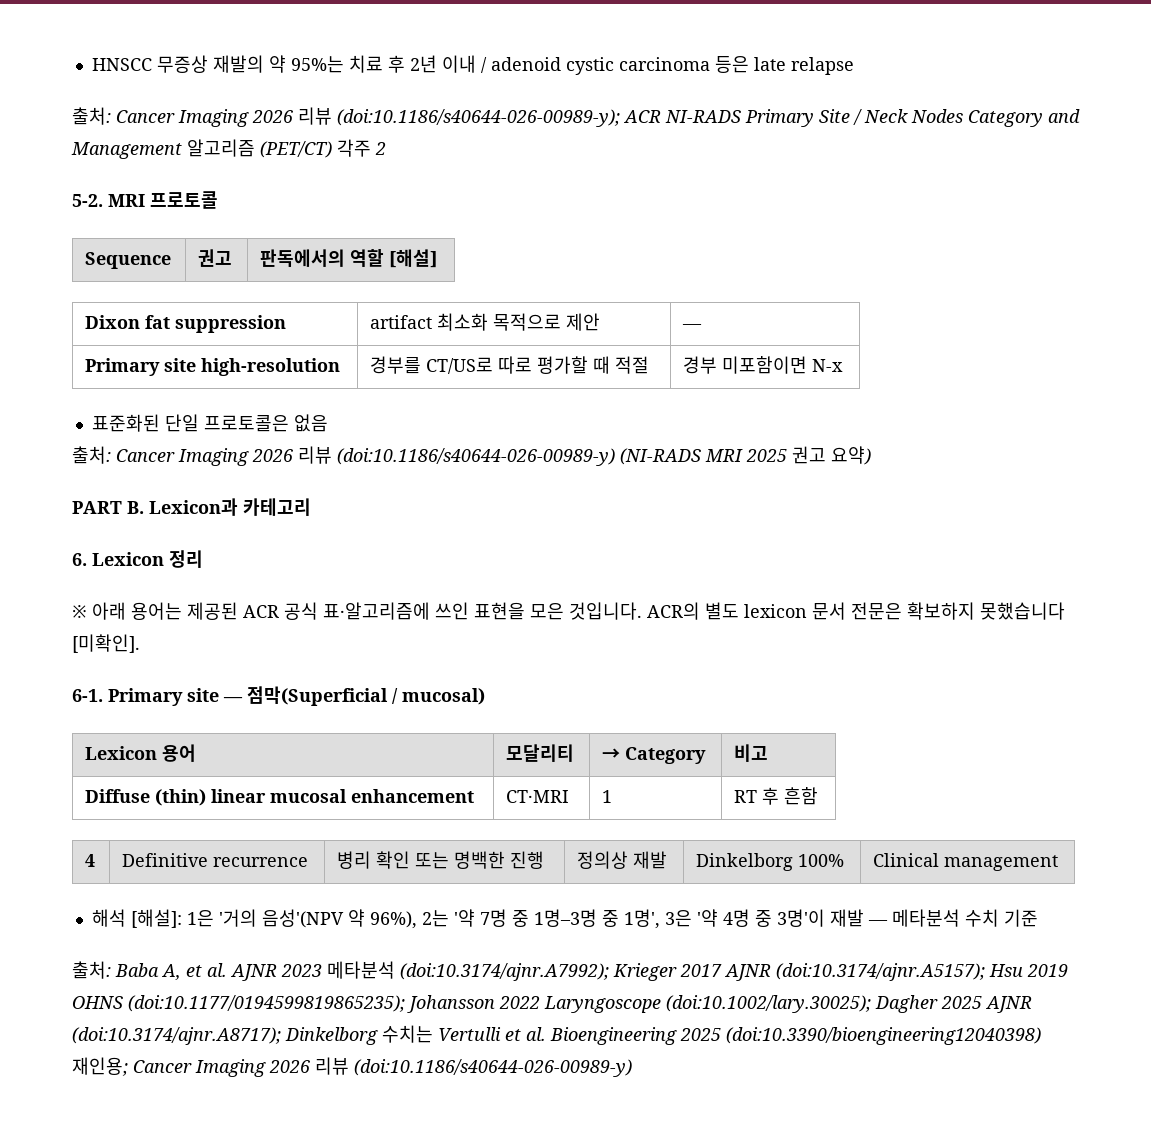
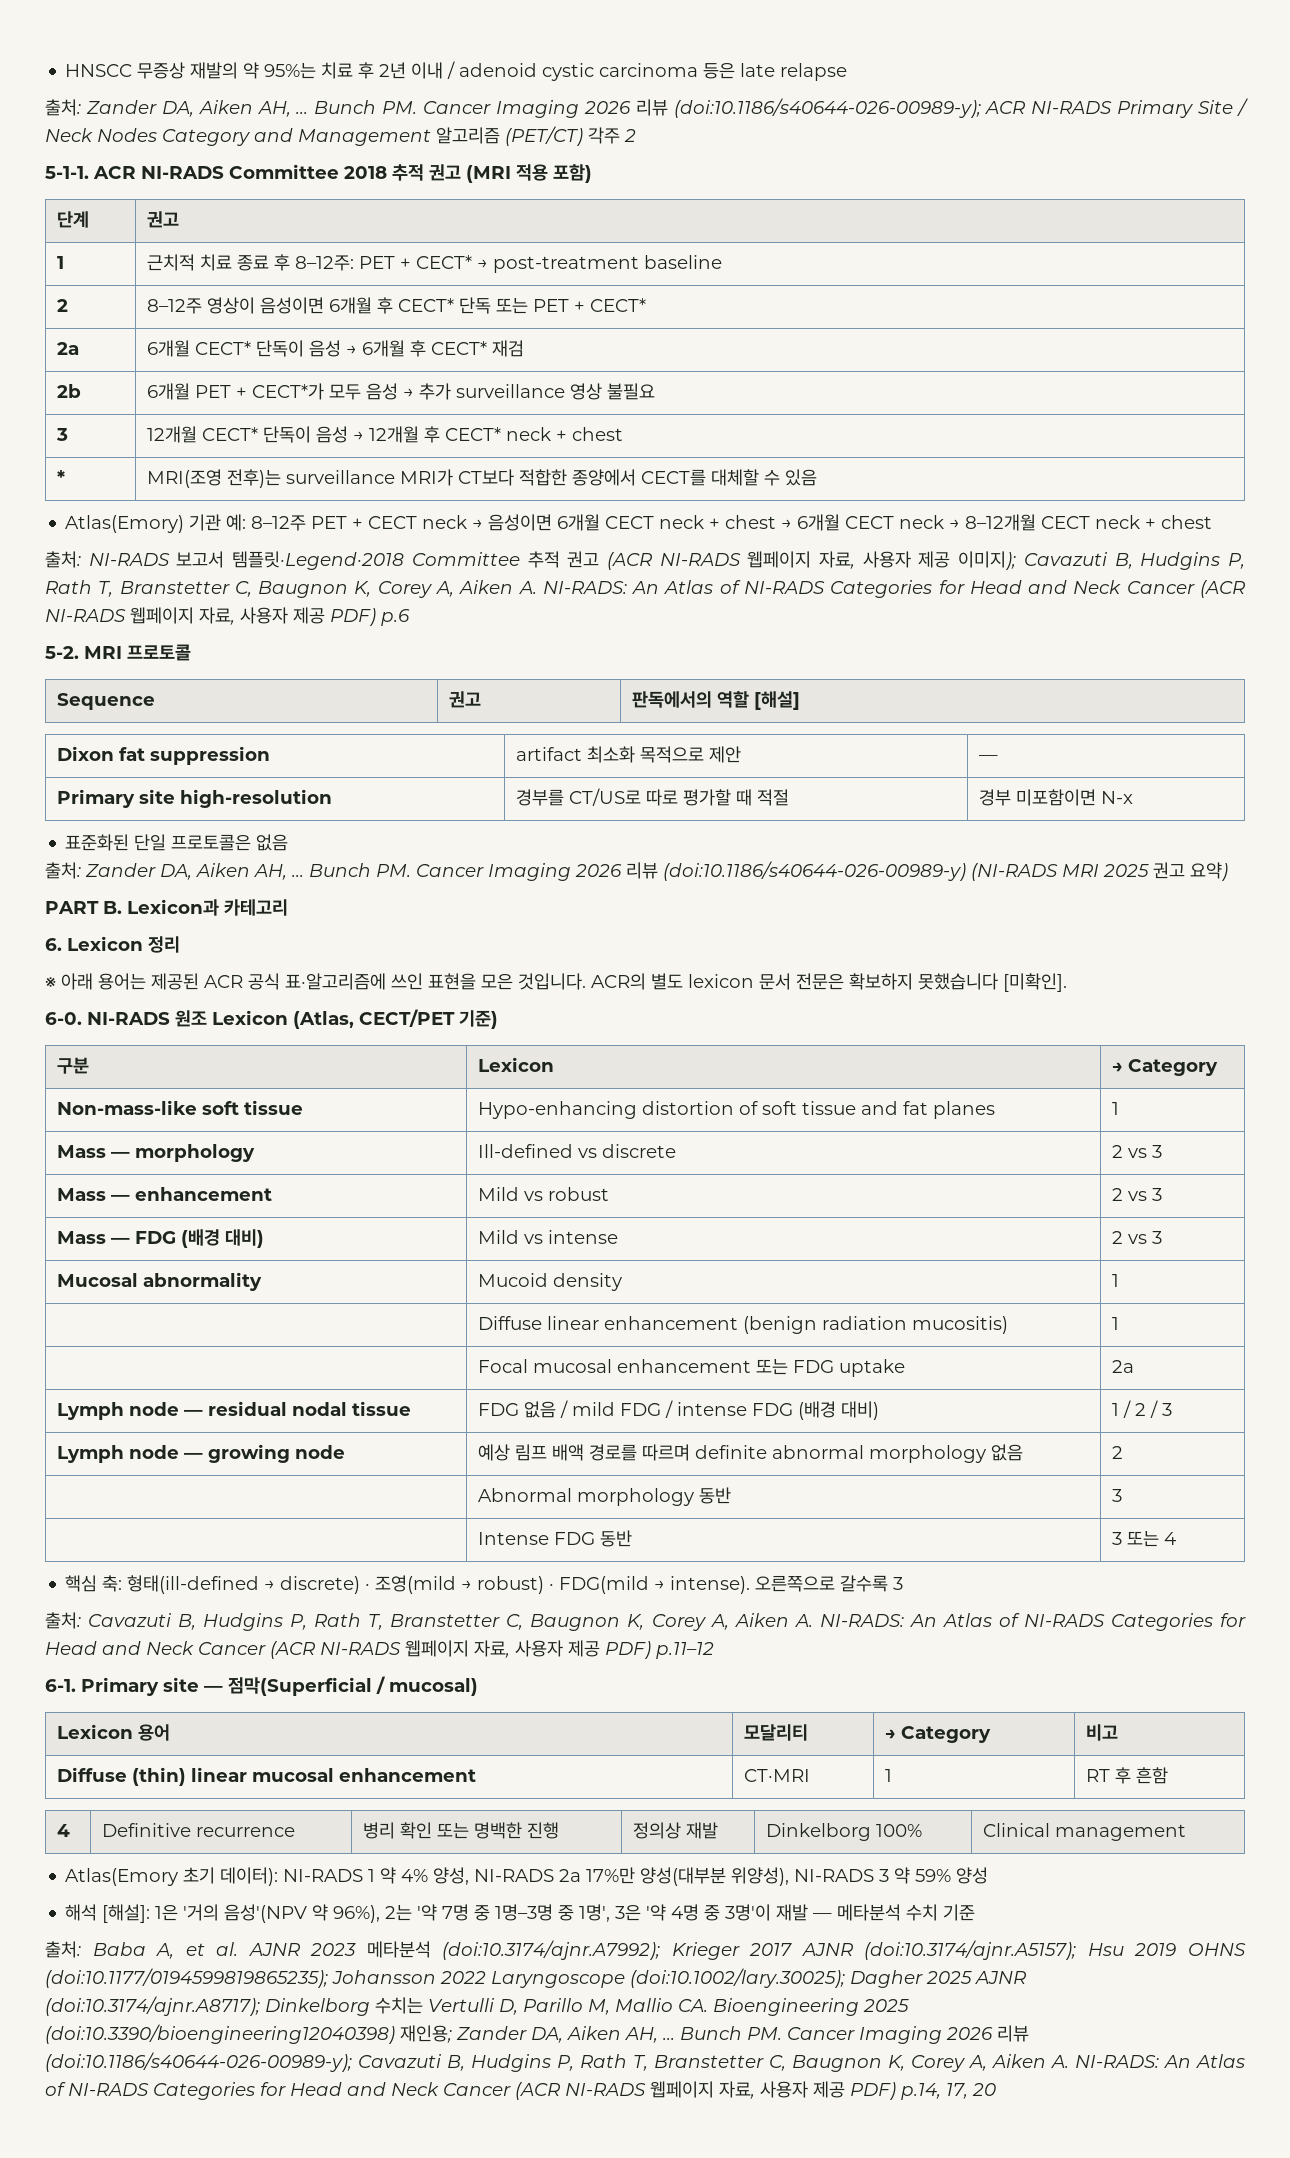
- 출처: Cancer Imaging 2026 리뷰 (doi:10.1186/s40644-026-00989-y); ACR NI-RADS Primary Site / Neck Nodes Category and Management 알고리즘 (PET/CT) 각주 2
+ 출처: Zander DA, Aiken AH, ... Bunch PM. Cancer Imaging 2026 리뷰 (doi:10.1186/s40644-026-00989-y); ACR NI-RADS Primary Site / Neck Nodes Category and Management 알고리즘 (PET/CT) 각주 2
+ 5-1-1. ACR NI-RADS Committee 2018 추적 권고 (MRI 적용 포함)
+ 단계 | 권고
+ 1 | 근치적 치료 종료 후 8–12주: PET + CECT* → post-treatment baseline
+ 2 | 8–12주 영상이 음성이면 6개월 후 CECT* 단독 또는 PET + CECT*
+ 2a | 6개월 CECT* 단독이 음성 → 6개월 후 CECT* 재검
+ 2b | 6개월 PET + CECT*가 모두 음성 → 추가 surveillance 영상 불필요
+ 3 | 12개월 CECT* 단독이 음성 → 12개월 후 CECT* neck + chest
+ * | MRI(조영 전후)는 surveillance MRI가 CT보다 적합한 종양에서 CECT를 대체할 수 있음
+ Atlas(Emory) 기관 예: 8–12주 PET + CECT neck → 음성이면 6개월 CECT neck + chest → 6개월 CECT neck → 8–12개월 CECT neck + chest
+ 출처: NI-RADS 보고서 템플릿·Legend·2018 Committee 추적 권고 (ACR NI-RADS 웹페이지 자료, 사용자 제공 이미지); Cavazuti B, Hudgins P, Rath T, Branstetter C, Baugnon K, Corey A, Aiken A. NI-RADS: An Atlas of NI-RADS Categories for Head and Neck Cancer (ACR NI-RADS 웹페이지 자료, 사용자 제공 PDF) p.6
- 출처: Cancer Imaging 2026 리뷰 (doi:10.1186/s40644-026-00989-y) (NI-RADS MRI 2025 권고 요약)
+ 출처: Zander DA, Aiken AH, ... Bunch PM. Cancer Imaging 2026 리뷰 (doi:10.1186/s40644-026-00989-y) (NI-RADS MRI 2025 권고 요약)
+ 6-0. NI-RADS 원조 Lexicon (Atlas, CECT/PET 기준)
+ 구분 | Lexicon | → Category
+ Non-mass-like soft tissue | Hypo-enhancing distortion of soft tissue and fat planes | 1
+ Mass — morphology | Ill-defined vs discrete | 2 vs 3
+ Mass — enhancement | Mild vs robust | 2 vs 3
+ Mass — FDG (배경 대비) | Mild vs intense | 2 vs 3
+ Mucosal abnormality | Mucoid density | 1
+ | Diffuse linear enhancement (benign radiation mucositis) | 1
+ | Focal mucosal enhancement 또는 FDG uptake | 2a
+ Lymph node — residual nodal tissue | FDG 없음 / mild FDG / intense FDG (배경 대비) | 1 / 2 / 3
+ Lymph node — growing node | 예상 림프 배액 경로를 따르며 definite abnormal morphology 없음 | 2
+ | Abnormal morphology 동반 | 3
+ | Intense FDG 동반 | 3 또는 4
+ 핵심 축: 형태(ill-defined → discrete) · 조영(mild → robust) · FDG(mild → intense). 오른쪽으로 갈수록 3
+ 출처: Cavazuti B, Hudgins P, Rath T, Branstetter C, Baugnon K, Corey A, Aiken A. NI-RADS: An Atlas of NI-RADS Categories for Head and Neck Cancer (ACR NI-RADS 웹페이지 자료, 사용자 제공 PDF) p.11–12
+ Atlas(Emory 초기 데이터): NI-RADS 1 약 4% 양성, NI-RADS 2a 17%만 양성(대부분 위양성), NI-RADS 3 약 59% 양성
- 출처: Baba A, et al. AJNR 2023 메타분석 (doi:10.3174/ajnr.A7992); Krieger 2017 AJNR (doi:10.3174/ajnr.A5157); Hsu 2019 OHNS (doi:10.1177/0194599819865235); Johansson 2022 Laryngoscope (doi:10.1002/lary.30025); Dagher 2025 AJNR (doi:10.3174/ajnr.A8717); Dinkelborg 수치는 Vertulli et al. Bioengineering 2025 (doi:10.3390/bioengineering12040398) 재인용; Cancer Imaging 2026 리뷰 (doi:10.1186/s40644-026-00989-y)
+ 출처: Baba A, et al. AJNR 2023 메타분석 (doi:10.3174/ajnr.A7992); Krieger 2017 AJNR (doi:10.3174/ajnr.A5157); Hsu 2019 OHNS (doi:10.1177/0194599819865235); Johansson 2022 Laryngoscope (doi:10.1002/lary.30025); Dagher 2025 AJNR (doi:10.3174/ajnr.A8717); Dinkelborg 수치는 Vertulli D, Parillo M, Mallio CA. Bioengineering 2025 (doi:10.3390/bioengineering12040398) 재인용; Zander DA, Aiken AH, ... Bunch PM. Cancer Imaging 2026 리뷰 (doi:10.1186/s40644-026-00989-y); Cavazuti B, Hudgins P, Rath T, Branstetter C, Baugnon K, Corey A, Aiken A. NI-RADS: An Atlas of NI-RADS Categories for Head and Neck Cancer (ACR NI-RADS 웹페이지 자료, 사용자 제공 PDF) p.14, 17, 20

